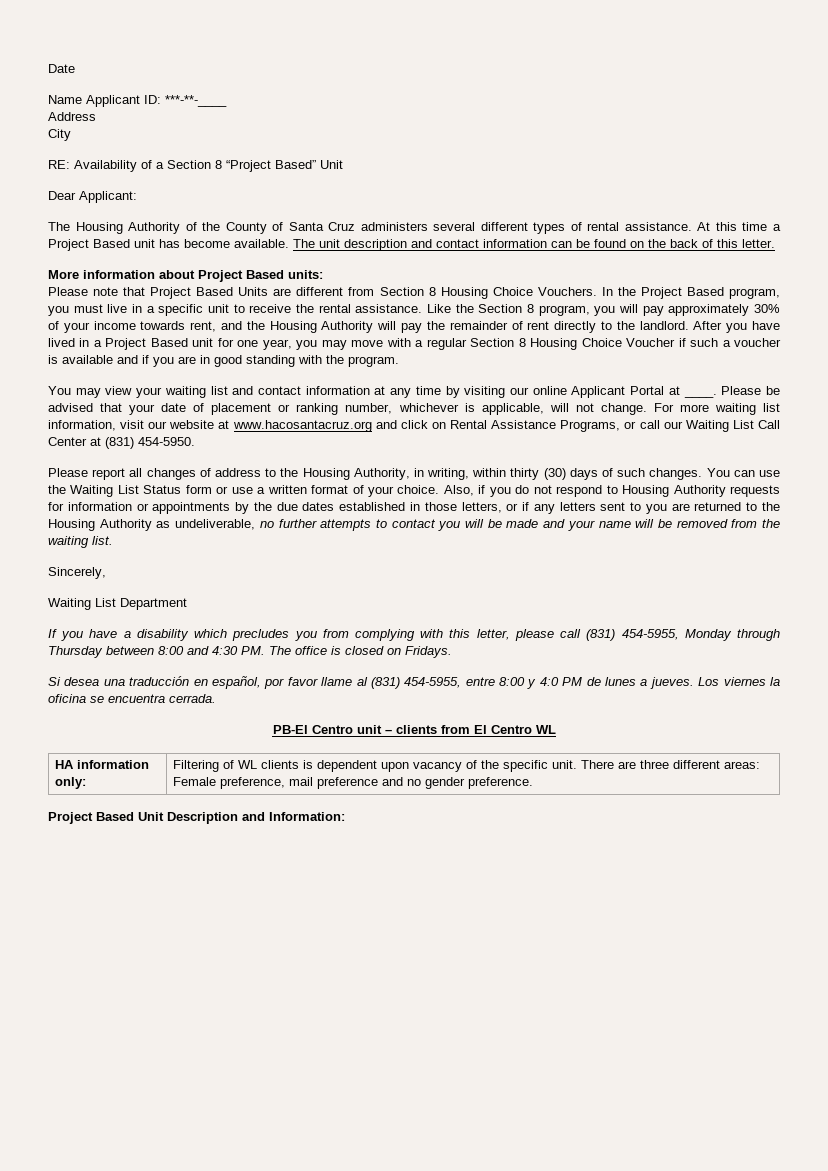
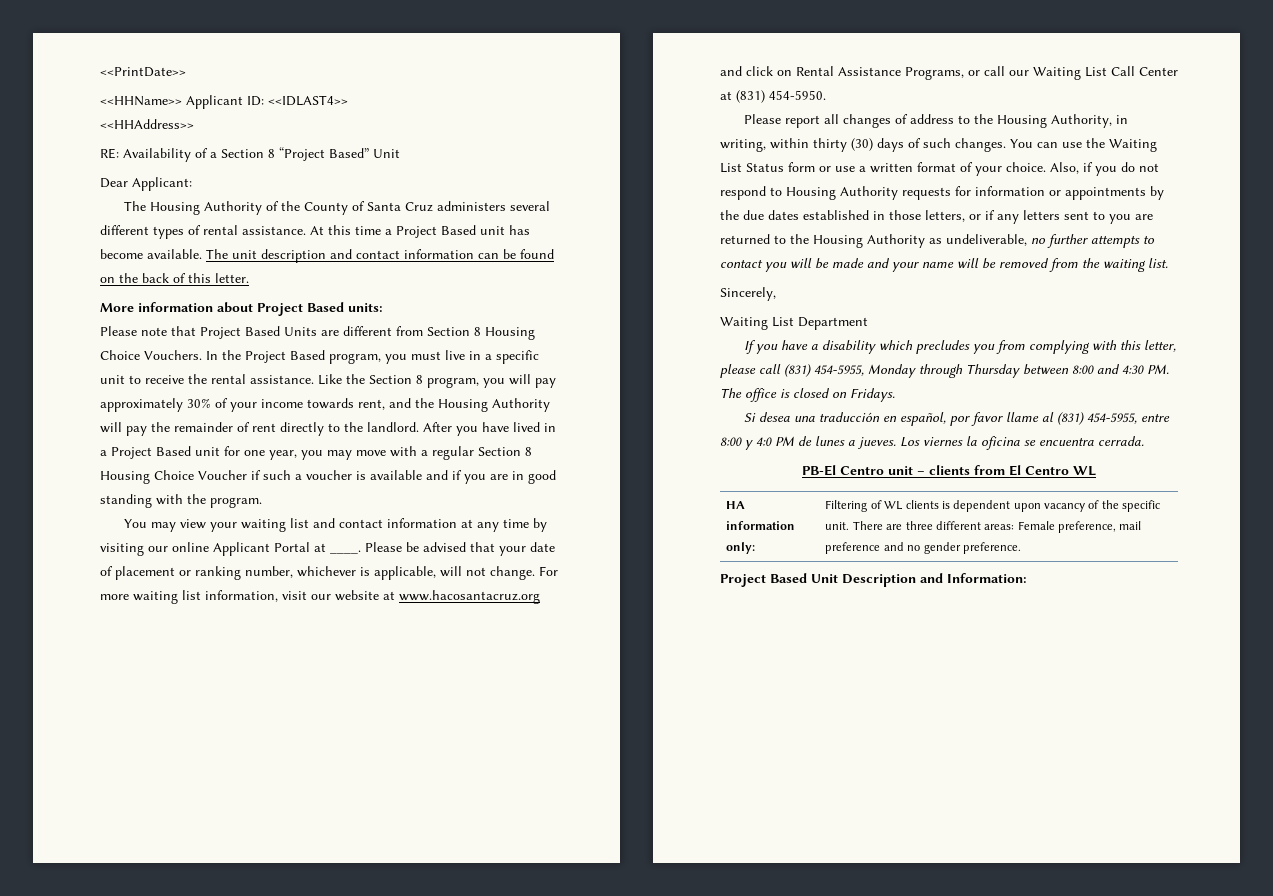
- Date
- Name Applicant ID: ***-**-____
- Address
- City
+ <<PrintDate>>
+ <<HHName>> Applicant ID: <<IDLAST4>>
+ <<HHAddress>>

